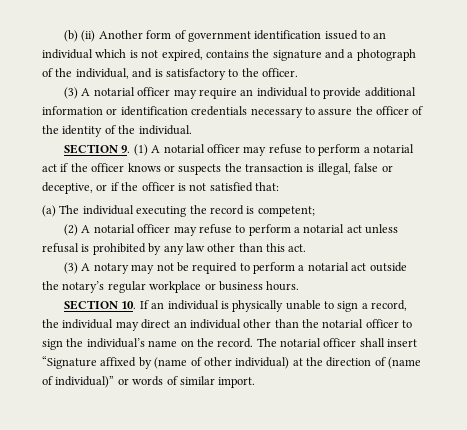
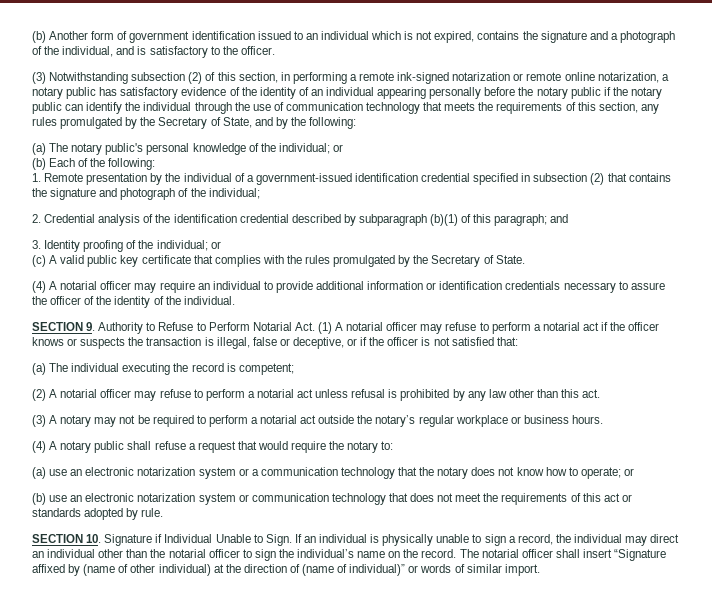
- (b) (ii) Another form of government identification issued to an individual which is not expired, contains the signature and a photograph of the individual, and is satisfactory to the officer.
+ (b) Another form of government identification issued to an individual which is not expired, contains the signature and a photograph of the individual, and is satisfactory to the officer.
- (3) A notarial officer may require an individual to provide additional information or identification credentials necessary to assure the officer of the identity of the individual.
+ (3) Notwithstanding subsection (2) of this section, in performing a remote ink-signed notarization or remote online notarization, a notary public has satisfactory evidence of the identity of an individual appearing personally before the notary public if the notary public can identify the individual through the use of communication technology that meets the requirements of this section, any rules promulgated by the Secretary of State, and by the following:
+ (a) The notary public's personal knowledge of the individual; or
+ (b) Each of the following:
+ 1. Remote presentation by the individual of a government-issued identification credential specified in subsection (2) that contains the signature and photograph of the individual;
+ 2. Credential analysis of the identification credential described by subparagraph (b)(1) of this paragraph; and
+ 3. Identity proofing of the individual; or
+ (c) A valid public key certificate that complies with the rules promulgated by the Secretary of State.
+ (4) A notarial officer may require an individual to provide additional information or identification credentials necessary to assure the officer of the identity of the individual.
- SECTION 9. (1) A notarial officer may refuse to perform a notarial act if the officer knows or suspects the transaction is illegal, false or deceptive, or if the officer is not satisfied that:
+ SECTION 9. Authority to Refuse to Perform Notarial Act. (1) A notarial officer may refuse to perform a notarial act if the officer knows or suspects the transaction is illegal, false or deceptive, or if the officer is not satisfied that:
- SECTION 10. If an individual is physically unable to sign a record, the individual may direct an individual other than the notarial officer to sign the individual’s name on the record.
+ (4) A notary public shall refuse a request that would require the notary to:
+ (a) use an electronic notarization system or a communication technology that the notary does not know how to operate; or
+ (b) use an electronic notarization system or communication technology that does not meet the requirements of this act or standards adopted by rule.
+ SECTION 10. Signature if Individual Unable to Sign. If an individual is physically unable to sign a record, the individual may direct an individual other than the notarial officer to sign the individual’s name on the record.

